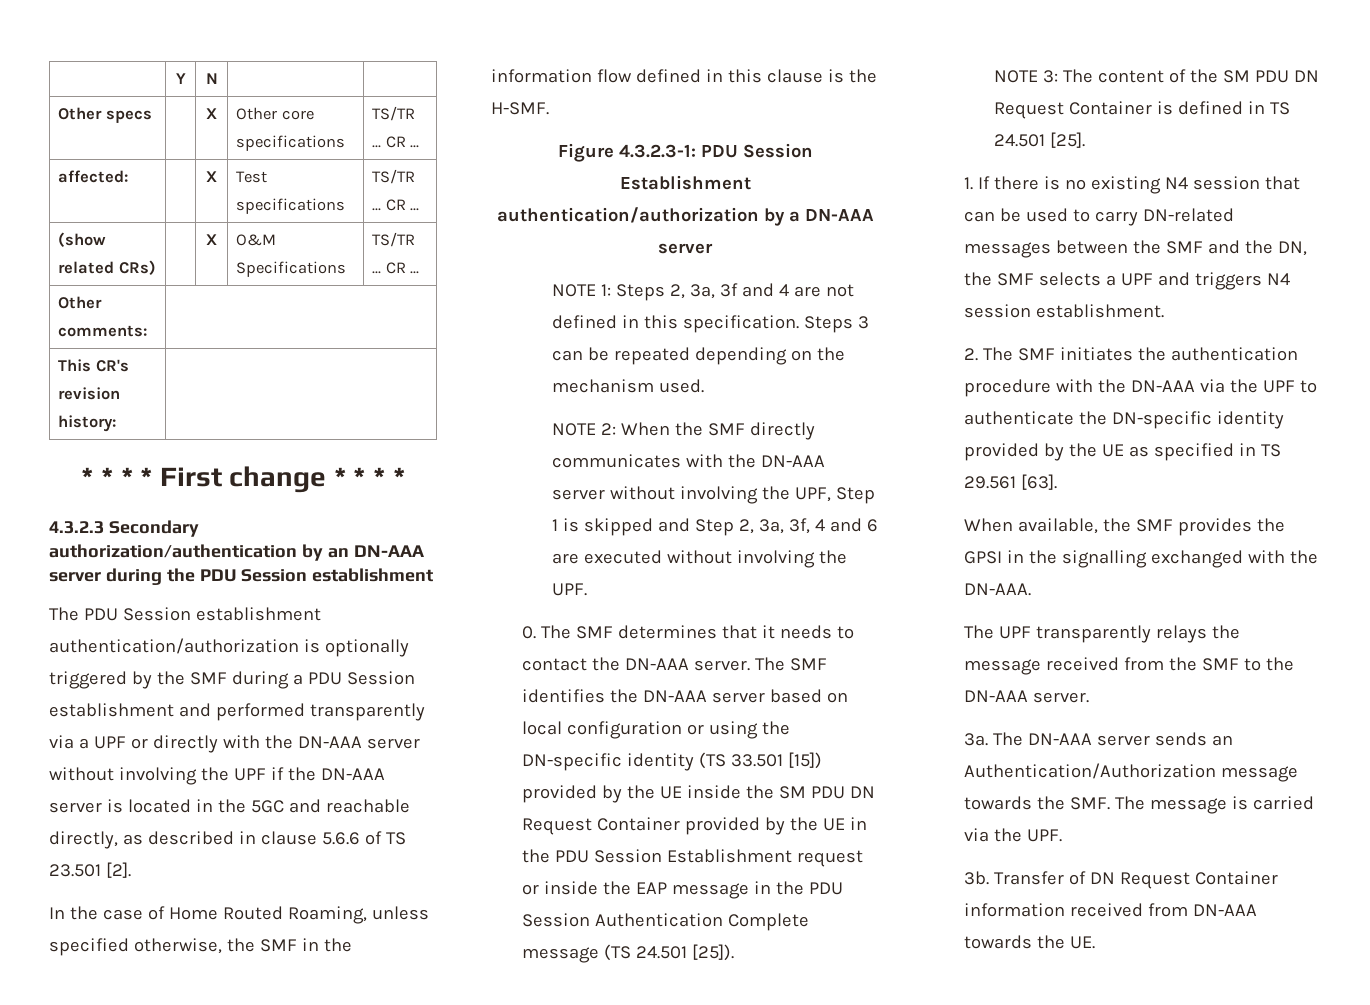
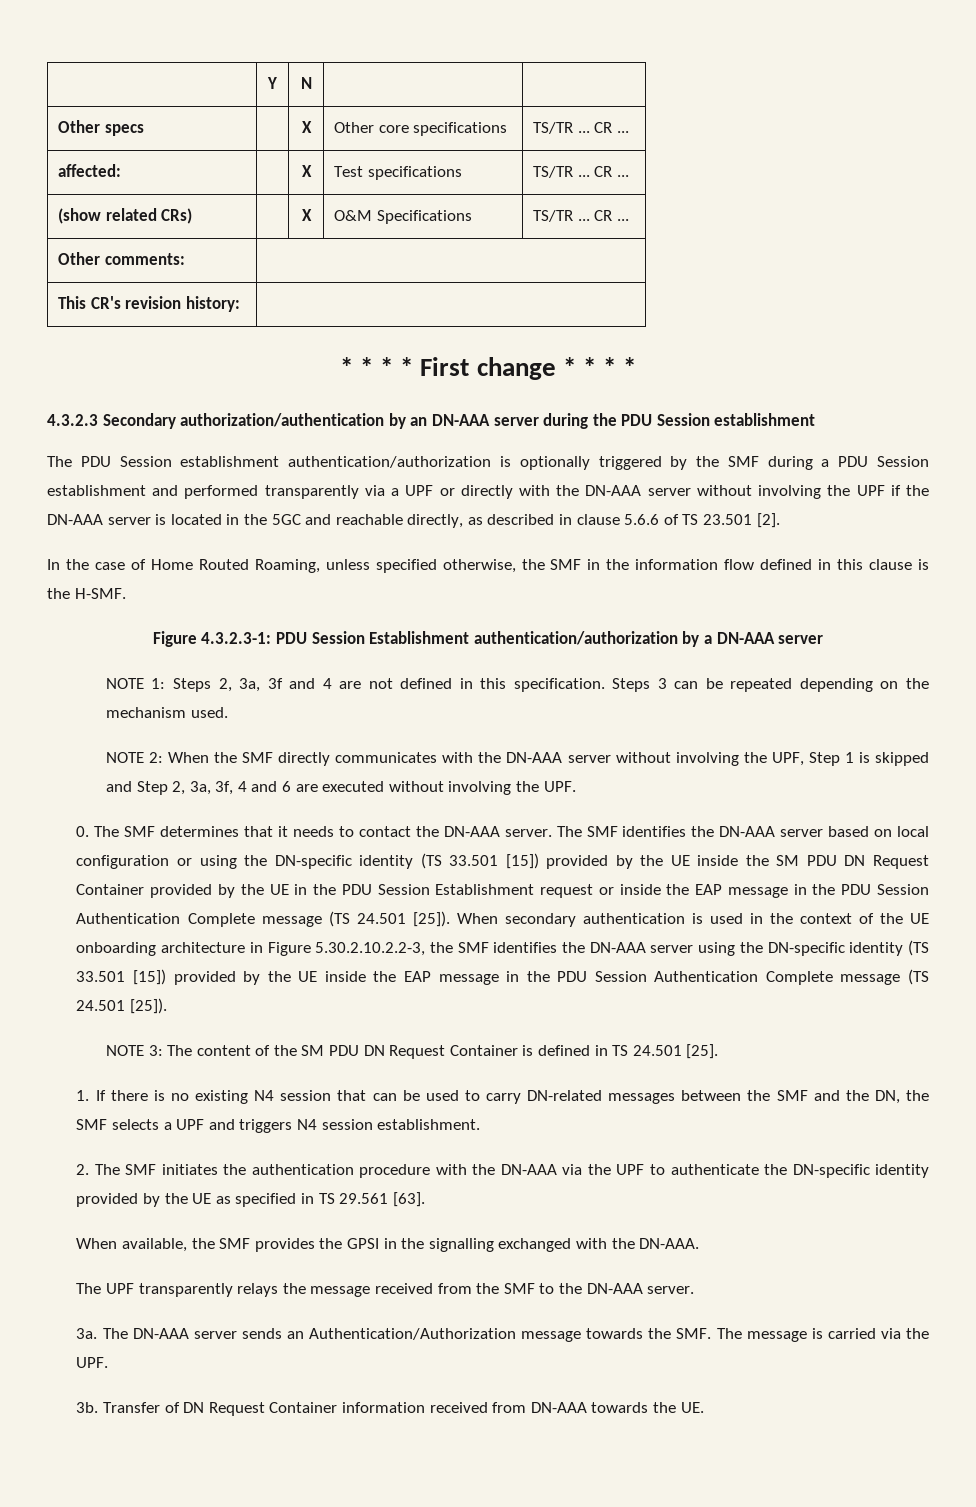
+ When secondary authentication is used in the context of the UE onboarding architecture in Figure 5.30.2.10.2.2-3, the SMF identifies the DN-AAA server using the DN-specific identity (TS 33.501 [15]) provided by the UE inside the EAP message in the PDU Session Authentication Complete message (TS 24.501 [25]).

